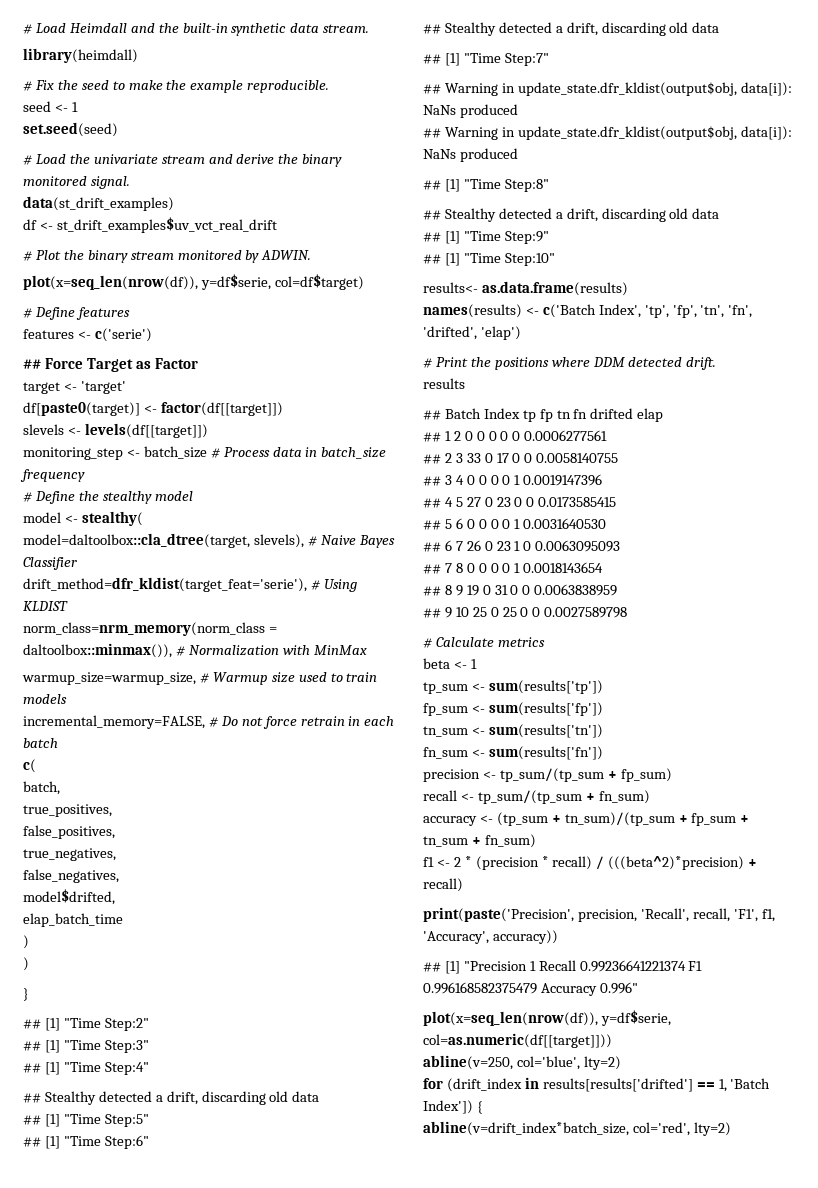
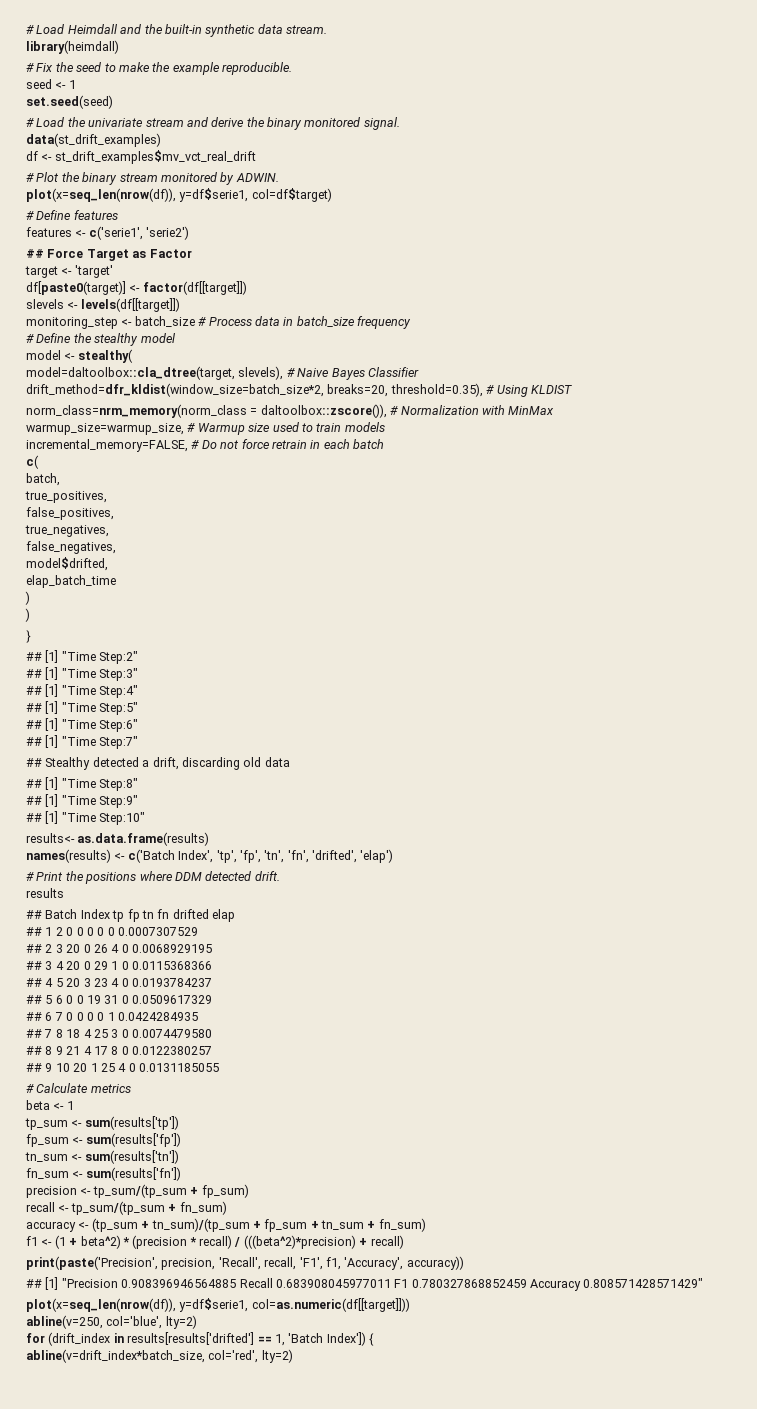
- df <- st_drift_examples$uv_vct_real_drift
+ df <- st_drift_examples$mv_vct_real_drift
- plot(x=seq_len(nrow(df)), y=df$serie, col=df$target)
+ plot(x=seq_len(nrow(df)), y=df$serie1, col=df$target)
- features <- c('serie')
+ features <- c('serie1', 'serie2')
- drift_method=dfr_kldist(target_feat='serie'), # Using KLDIST
+ drift_method=dfr_kldist(window_size=batch_size*2, breaks=20, threshold=0.35), # Using KLDIST
- norm_class=nrm_memory(norm_class = daltoolbox::minmax()), # Normalization with MinMax
+ norm_class=nrm_memory(norm_class = daltoolbox::zscore()), # Normalization with MinMax
  ## [1] "Time Step:4"
- ## Stealthy detected a drift, discarding old data
+ ## [1] "Time Step:7"
- ## [1] "Time Step:7"
- ## Warning in update_state.dfr_kldist(output$obj, data[i]): NaNs produced
- ## Warning in update_state.dfr_kldist(output$obj, data[i]): NaNs produced
  ## [1] "Time Step:8"
- ## Stealthy detected a drift, discarding old data
- ## 1 2 0 0 0 0 0 0.0006277561
+ ## 1 2 0 0 0 0 0 0.0007307529
- ## 2 3 33 0 17 0 0 0.0058140755
- ## 3 4 0 0 0 0 1 0.0019147396
- ## 4 5 27 0 23 0 0 0.0173585415
+ ## 2 3 20 0 26 4 0 0.0068929195
+ ## 3 4 20 0 29 1 0 0.0115368366
+ ## 4 5 20 3 23 4 0 0.0193784237
- ## 5 6 0 0 0 0 1 0.0031640530
+ ## 5 6 0 0 19 31 0 0.0509617329
- ## 6 7 26 0 23 1 0 0.0063095093
- ## 7 8 0 0 0 0 1 0.0018143654
- ## 8 9 19 0 31 0 0 0.0063838959
- ## 9 10 25 0 25 0 0 0.0027589798
+ ## 6 7 0 0 0 0 1 0.0424284935
+ ## 7 8 18 4 25 3 0 0.0074479580
+ ## 8 9 21 4 17 8 0 0.0122380257
+ ## 9 10 20 1 25 4 0 0.0131185055
- f1 <- 2 * (precision * recall) / (((beta^2)*precision) + recall)
+ f1 <- (1 + beta^2) * (precision * recall) / (((beta^2)*precision) + recall)
- ## [1] "Precision 1 Recall 0.99236641221374 F1 0.996168582375479 Accuracy 0.996"
- plot(x=seq_len(nrow(df)), y=df$serie, col=as.numeric(df[[target]]))
+ ## [1] "Precision 0.908396946564885 Recall 0.683908045977011 F1 0.780327868852459 Accuracy 0.808571428571429"
+ plot(x=seq_len(nrow(df)), y=df$serie1, col=as.numeric(df[[target]]))

